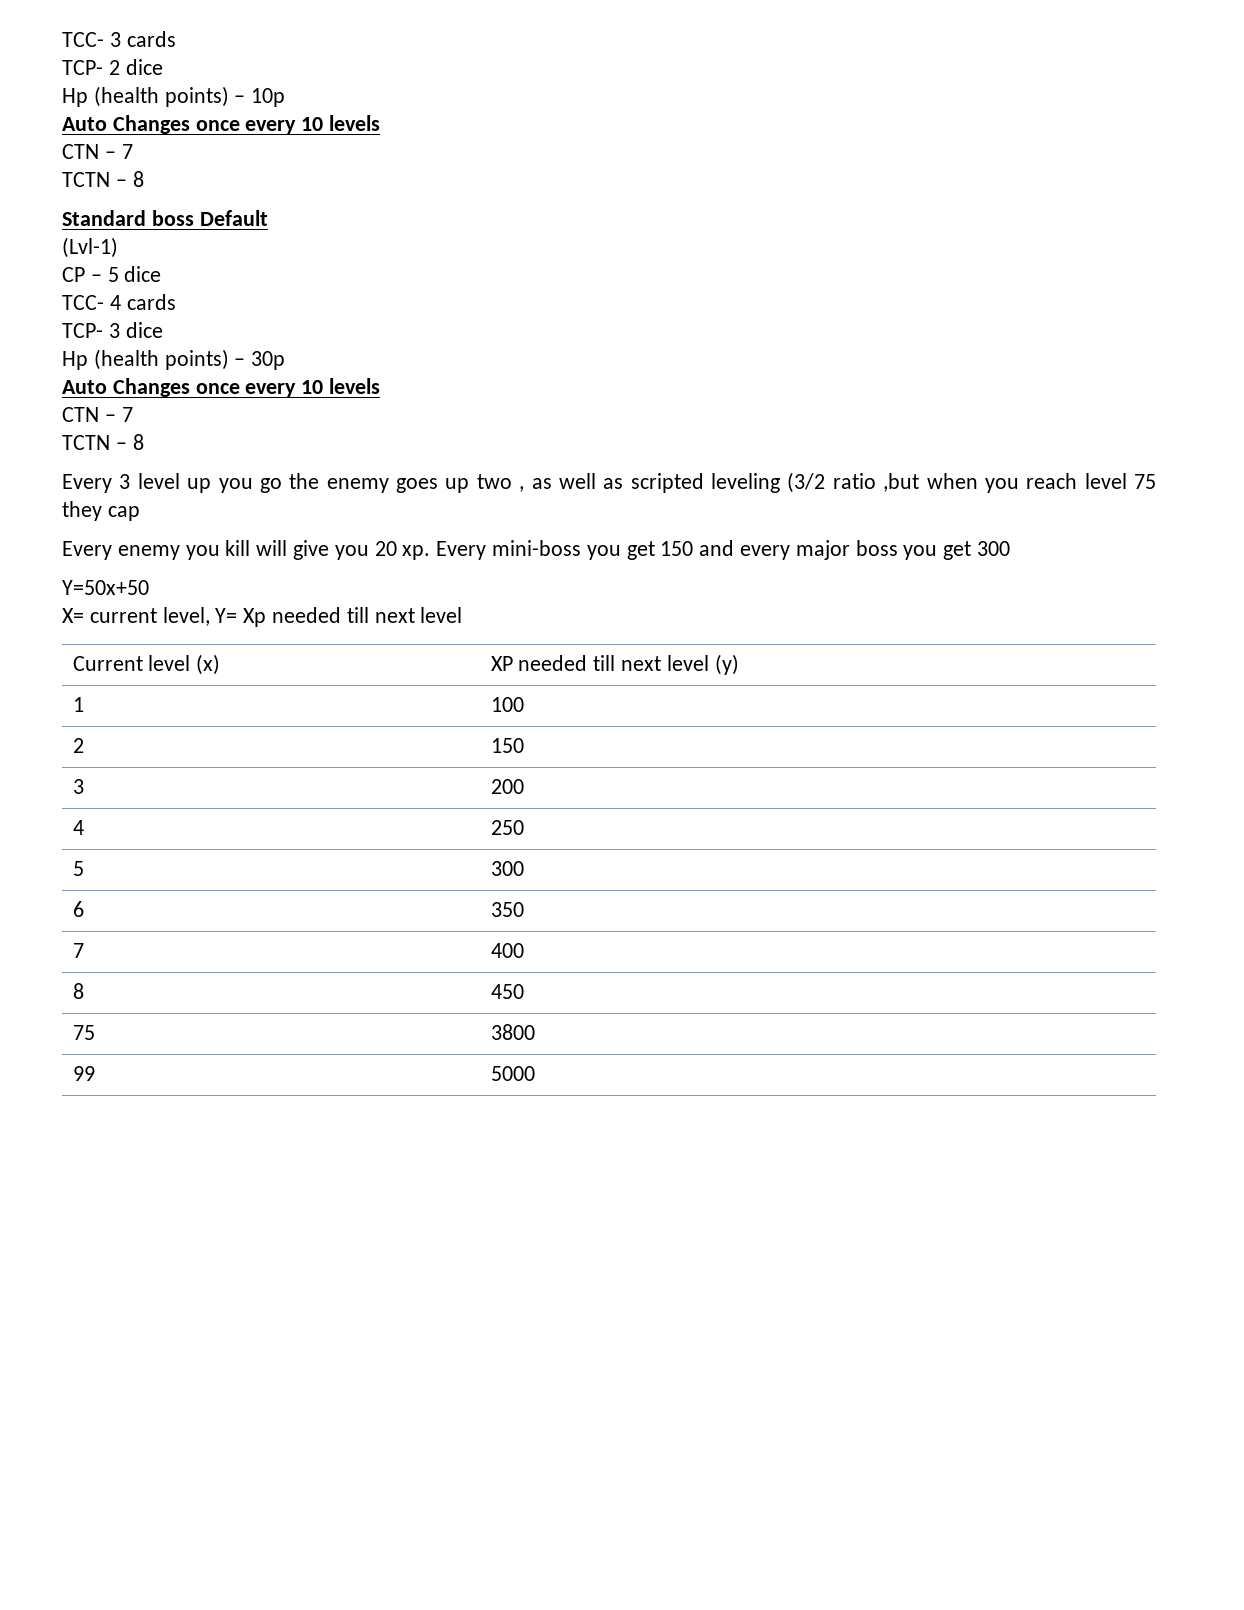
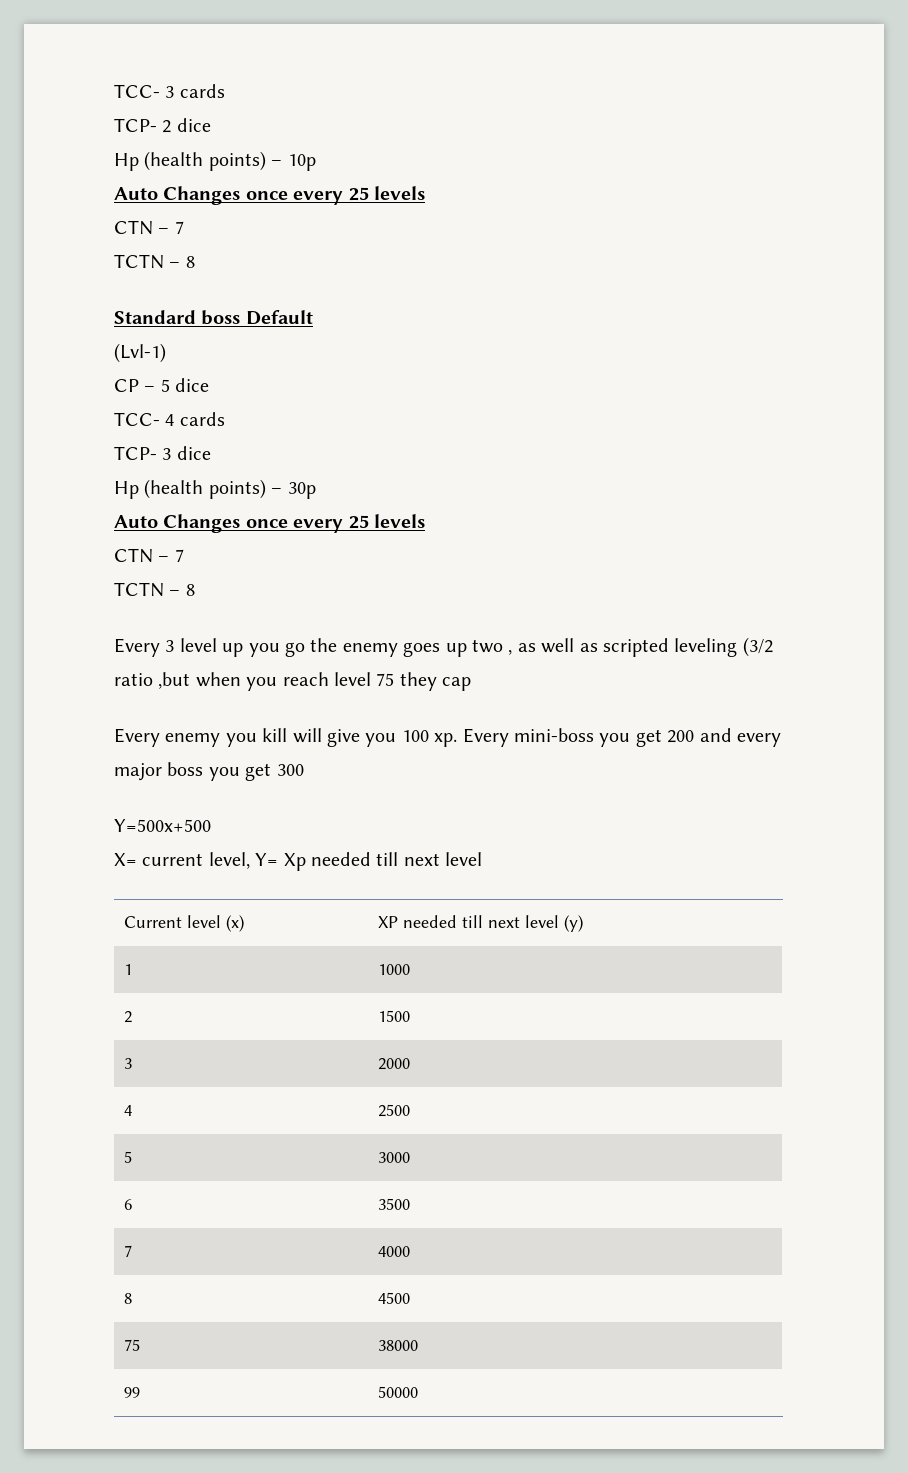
  Hp (health points) – 10p
- Auto Changes once every 10 levels
+ Auto Changes once every 25 levels
  Hp (health points) – 30p
- Auto Changes once every 10 levels
+ Auto Changes once every 25 levels
- Every enemy you kill will give you 20 xp.
+ Every enemy you kill will give you 100 xp.
- Every mini-boss you get 150 and every major boss you get 300
+ Every mini-boss you get 200 and every major boss you get 300
- Y=50x+50
+ Y=500x+500
- 1 | 100
+ 1 | 1000
- 2 | 150
+ 2 | 1500
- 3 | 200
+ 3 | 2000
- 4 | 250
+ 4 | 2500
- 5 | 300
+ 5 | 3000
- 6 | 350
+ 6 | 3500
- 7 | 400
+ 7 | 4000
- 8 | 450
+ 8 | 4500
- 75 | 3800
+ 75 | 38000
- 99 | 5000
+ 99 | 50000

